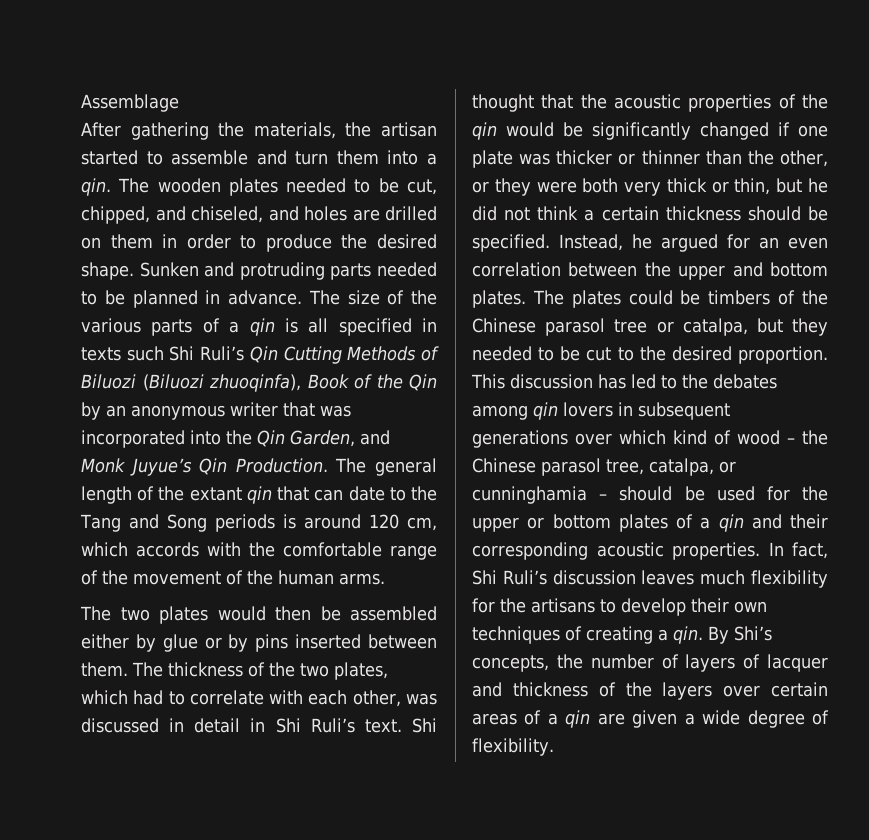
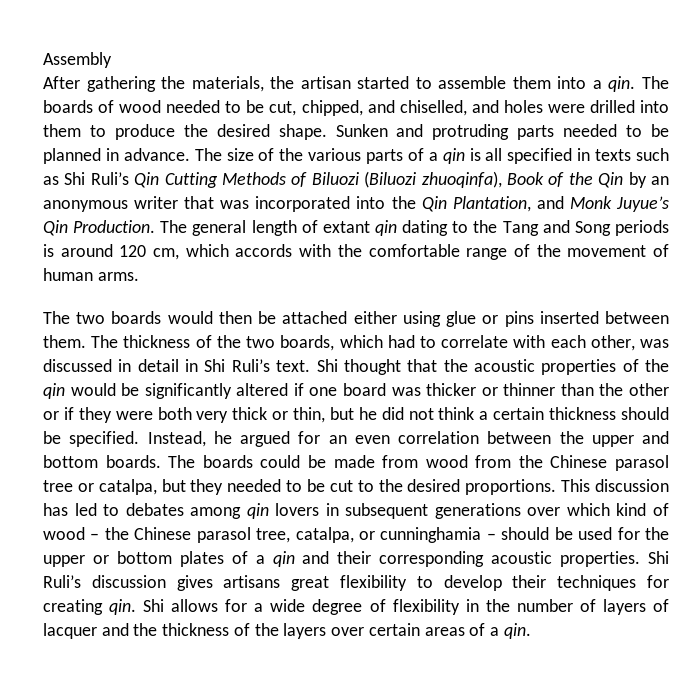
- Assemblage
+ Assembly
- After gathering the materials, the artisan started to assemble and turn them into a qin.
+ After gathering the materials, the artisan started to assemble them into a qin.
- The wooden plates needed to be cut, chipped, and chiseled, and holes are drilled on them in order to produce the desired shape.
+ The boards of wood needed to be cut, chipped, and chiselled, and holes were drilled into them to produce the desired shape.
- The size of the various parts of a qin is all specified in texts such Shi Ruli’s Qin Cutting Methods of Biluozi (Biluozi zhuoqinfa), Book of the Qin by an anonymous writer that was incorporated into the Qin Garden, and Monk Juyue’s Qin Production.
+ The size of the various parts of a qin is all specified in texts such as Shi Ruli’s Qin Cutting Methods of Biluozi (Biluozi zhuoqinfa), Book of the Qin by an anonymous writer that was incorporated into the Qin Plantation, and Monk Juyue’s Qin Production.
- The general length of the extant qin that can date to the Tang and Song periods is around 120 cm, which accords with the comfortable range of the movement of the human arms.
+ The general length of extant qin dating to the Tang and Song periods is around 120 cm, which accords with the comfortable range of the movement of human arms.
- The two plates would then be assembled either by glue or by pins inserted between them.
+ The two boards would then be attached either using glue or pins inserted between them.
- The thickness of the two plates, which had to correlate with each other, was discussed in detail in Shi Ruli’s text.
+ The thickness of the two boards, which had to correlate with each other, was discussed in detail in Shi Ruli’s text.
- Shi thought that the acoustic properties of the qin would be significantly changed if one plate was thicker or thinner than the other, or they were both very thick or thin, but he did not think a certain thickness should be specified.
+ Shi thought that the acoustic properties of the qin would be significantly altered if one board was thicker or thinner than the other or if they were both very thick or thin, but he did not think a certain thickness should be specified.
- Instead, he argued for an even correlation between the upper and bottom plates. The plates could be timbers of the Chinese parasol tree or catalpa, but they needed to be cut to the desired proportion.
+ Instead, he argued for an even correlation between the upper and bottom boards. The boards could be made from wood from the Chinese parasol tree or catalpa, but they needed to be cut to the desired proportions.
- This discussion has led to the debates among qin lovers in subsequent generations over which kind of wood – the Chinese parasol tree, catalpa, or cunninghamia – should be used for the upper or bottom plates of a qin and their corresponding acoustic properties.
+ This discussion has led to debates among qin lovers in subsequent generations over which kind of wood – the Chinese parasol tree, catalpa, or cunninghamia – should be used for the upper or bottom plates of a qin and their corresponding acoustic properties.
- In fact, Shi Ruli’s discussion leaves much flexibility for the artisans to develop their own techniques of creating a qin. By Shi’s concepts, the number of layers of lacquer and thickness of the layers over certain areas of a qin are given a wide degree of flexibility.
+ Shi Ruli’s discussion gives artisans great flexibility to develop their techniques for creating qin. Shi allows for a wide degree of flexibility in the number of layers of lacquer and the thickness of the layers over certain areas of a qin.

